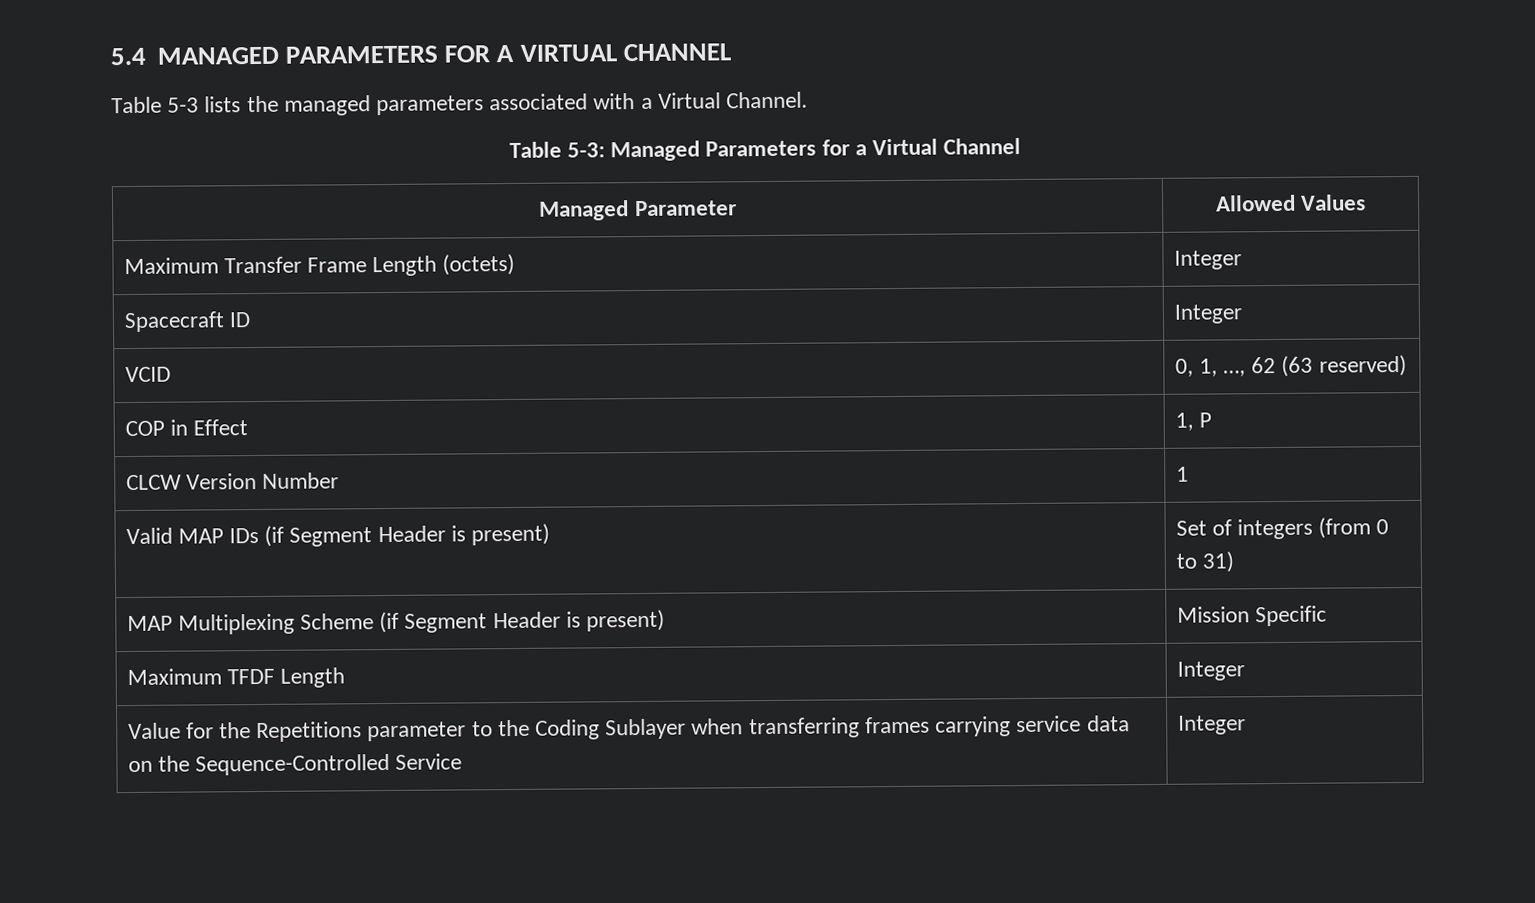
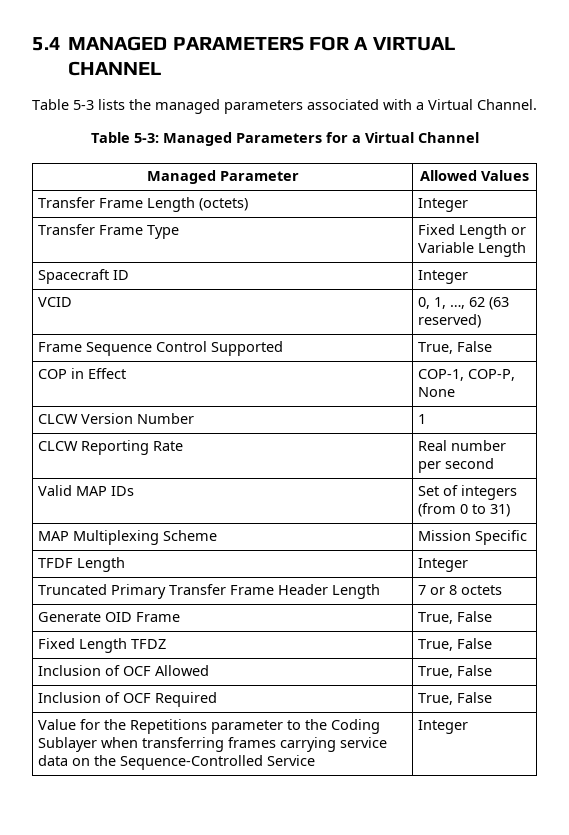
- Maximum Transfer Frame Length (octets) | Integer
+ Transfer Frame Length (octets) | Integer
+ Transfer Frame Type | Fixed Length or Variable Length
+ Frame Sequence Control Supported | True, False
- COP in Effect | 1, P
+ COP in Effect | COP-1, COP-P, None
- Valid MAP IDs (if Segment Header is present) | Set of integers (from 0 to 31)
+ CLCW Reporting Rate | Real number per second
+ Valid MAP IDs | Set of integers (from 0 to 31)
- MAP Multiplexing Scheme (if Segment Header is present) | Mission Specific
+ MAP Multiplexing Scheme | Mission Specific
- Maximum TFDF Length | Integer
+ TFDF Length | Integer
+ Truncated Primary Transfer Frame Header Length | 7 or 8 octets
+ Generate OID Frame | True, False
+ Fixed Length TFDZ | True, False
+ Inclusion of OCF Allowed | True, False
+ Inclusion of OCF Required | True, False

